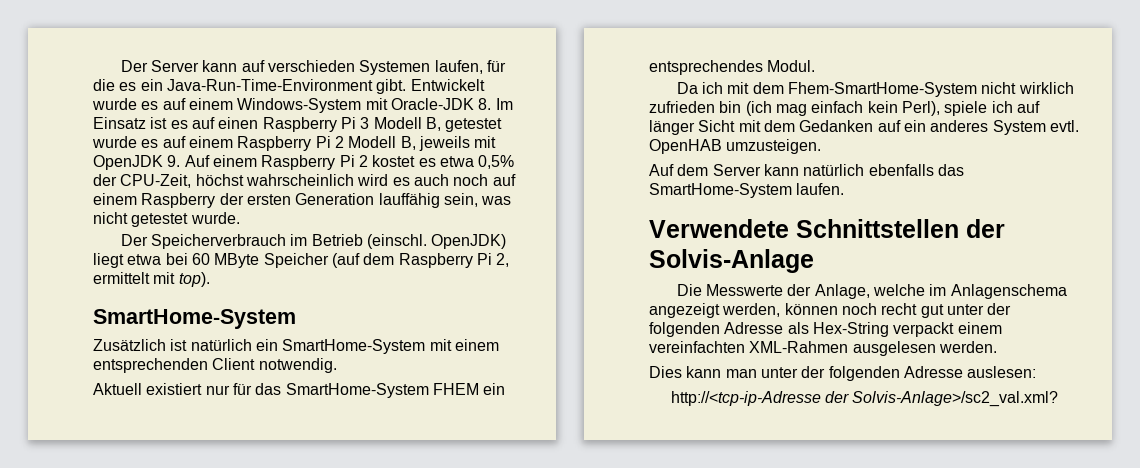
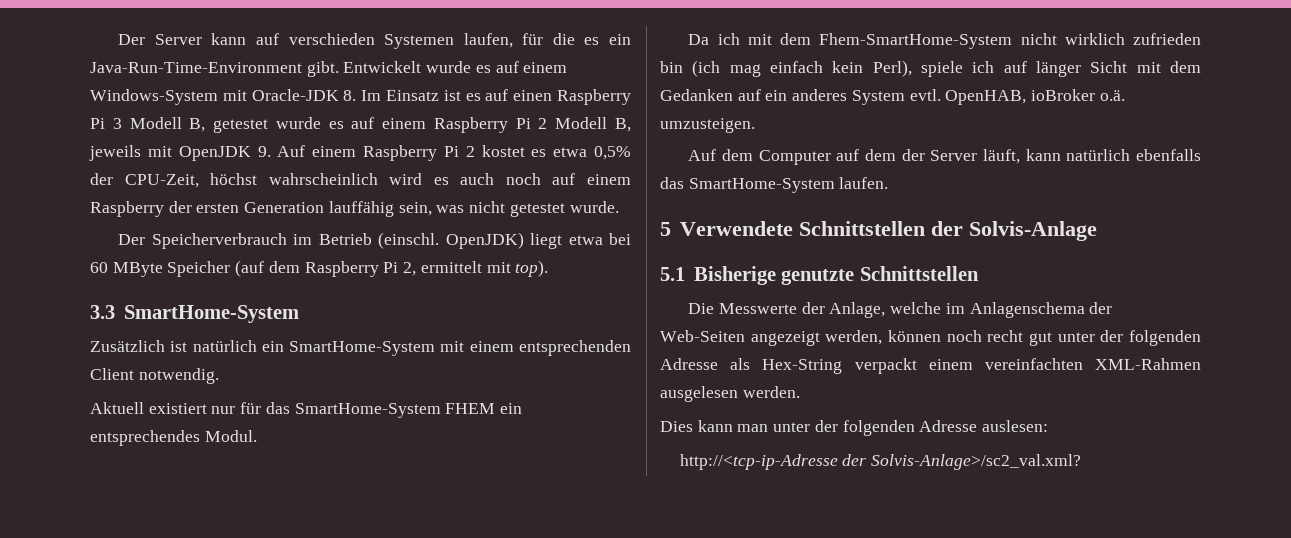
  OpenJDK) liegt etwa bei 60 MByte Speicher (auf dem Raspberry Pi 2, ermittelt mit top).
- SmartHome-System
+ 3.3 SmartHome-System
- OpenHAB umzusteigen.
+ OpenHAB, ioBroker o.ä. umzusteigen.
- Auf dem Server kann natürlich ebenfalls das SmartHome-System laufen.
+ Auf dem Computer auf dem der Server läuft, kann natürlich ebenfalls das SmartHome-System laufen.
- Verwendete Schnittstellen der Solvis-Anlage
+ 5 Verwendete Schnittstellen der Solvis-Anlage
+ 5.1 Bisherige genutzte Schnittstellen
- Die Messwerte der Anlage, welche im Anlagenschema angezeigt werden, können noch recht gut unter der folgenden Adresse als Hex-String verpackt einem vereinfachten XML-Rahmen ausgelesen werden.
+ Die Messwerte der Anlage, welche im Anlagenschema der Web-Seiten angezeigt werden, können noch recht gut unter der folgenden Adresse als Hex-String verpackt einem vereinfachten XML-Rahmen ausgelesen werden.

